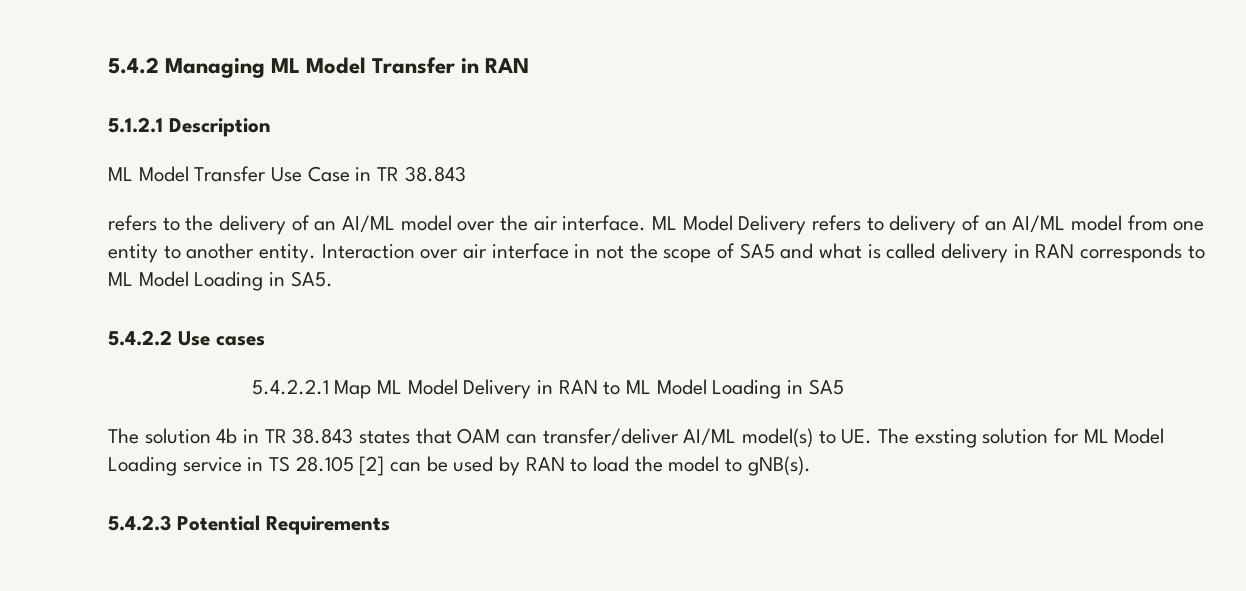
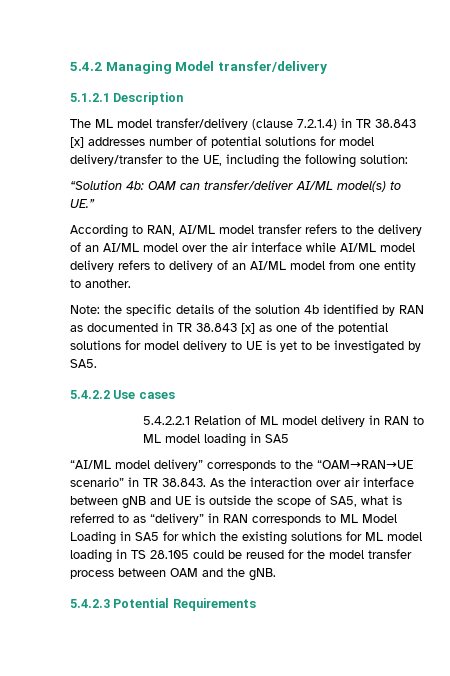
- 5.4.2 Managing ML Model Transfer in RAN
+ 5.4.2 Managing Model transfer/delivery
  5.1.2.1 Description
- ML Model Transfer Use Case in TR 38.843
- refers to the delivery of an AI/ML model over the air interface. ML Model Delivery refers to delivery of an AI/ML model from one entity to another entity. Interaction over air interface in not the scope of SA5 and what is called delivery in RAN corresponds to ML Model Loading in SA5.
+ The ML model transfer/delivery (clause 7.2.1.4) in TR 38.843 [x] addresses number of potential solutions for model delivery/transfer to the UE, including the following solution:
+ “Solution 4b: OAM can transfer/deliver AI/ML model(s) to UE.”
+ According to RAN, AI/ML model transfer refers to the delivery of an AI/ML model over the air interface while AI/ML model delivery refers to delivery of an AI/ML model from one entity to another.
+ Note: the specific details of the solution 4b identified by RAN as documented in TR 38.843 [x] as one of the potential solutions for model delivery to UE is yet to be investigated by SA5.
  5.4.2.2 Use cases
- 5.4.2.2.1 Map ML Model Delivery in RAN to ML Model Loading in SA5
- The solution 4b in TR 38.843 states that OAM can transfer/deliver AI/ML model(s) to UE. The exsting solution for ML Model Loading service in TS 28.105 [2] can be used by RAN to load the model to gNB(s).
+ 5.4.2.2.1 Relation of ML model delivery in RAN to ML model loading in SA5
+ “AI/ML model delivery” corresponds to the “OAM→RAN→UE scenario” in TR 38.843. As the interaction over air interface between gNB and UE is outside the scope of SA5, what is referred to as “delivery” in RAN corresponds to ML Model Loading in SA5 for which the existing solutions for ML model loading in TS 28.105 could be reused for the model transfer process between OAM and the gNB.

